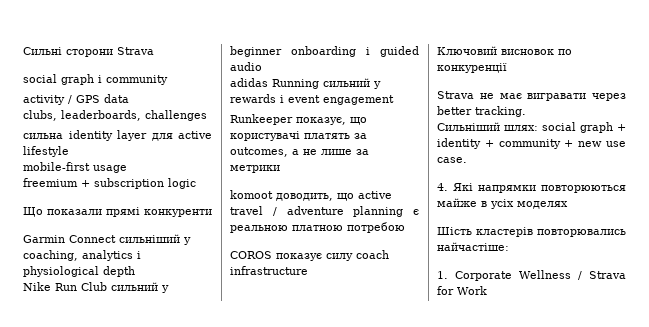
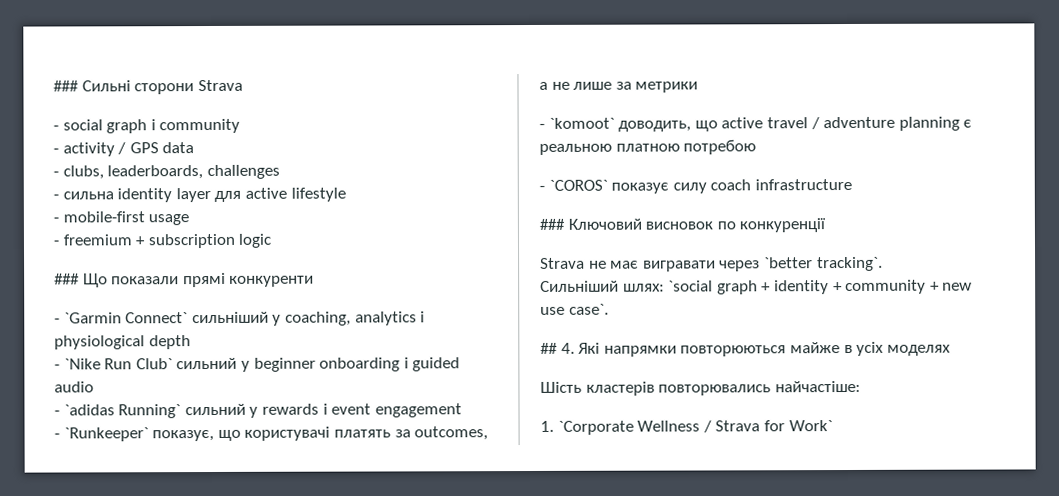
- Сильні сторони Strava
+ ### Сильні сторони Strava
- social graph і community
+ - social graph і community
- activity / GPS data
+ - activity / GPS data
- clubs, leaderboards, challenges
+ - clubs, leaderboards, challenges
- сильна identity layer для active lifestyle
+ - сильна identity layer для active lifestyle
- mobile-first usage
+ - mobile-first usage
- freemium + subscription logic
+ - freemium + subscription logic
- Що показали прямі конкуренти
+ ### Що показали прямі конкуренти
- Garmin Connect сильніший у coaching, analytics і physiological depth
+ - `Garmin Connect` сильніший у coaching, analytics і physiological depth
- Nike Run Club сильний у beginner onboarding і guided audio
+ - `Nike Run Club` сильний у beginner onboarding і guided audio
- adidas Running сильний у rewards і event engagement
+ - `adidas Running` сильний у rewards і event engagement
- Runkeeper показує, що користувачі платять за outcomes, а не лише за метрики
+ - `Runkeeper` показує, що користувачі платять за outcomes, а не лише за метрики
- komoot доводить, що active travel / adventure planning є реальною платною потребою
+ - `komoot` доводить, що active travel / adventure planning є реальною платною потребою
- COROS показує силу coach infrastructure
+ - `COROS` показує силу coach infrastructure
- Ключовий висновок по конкуренції
+ ### Ключовий висновок по конкуренції
- Strava не має вигравати через better tracking.
+ Strava не має вигравати через `better tracking`.
- Сильніший шлях: social graph + identity + community + new use case.
- 4. Які напрямки повторюються майже в усіх моделях
+ Сильніший шлях: `social graph + identity + community + new use case`.
+ ## 4. Які напрямки повторюються майже в усіх моделях
- 1. Corporate Wellness / Strava for Work
+ 1. `Corporate Wellness / Strava for Work`

